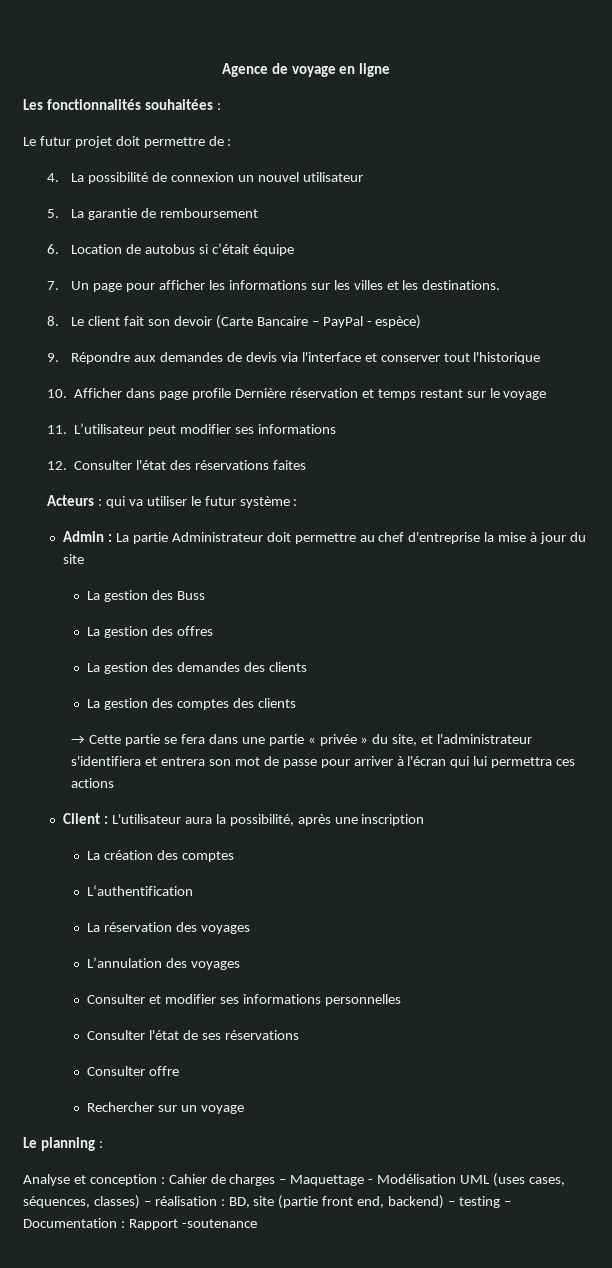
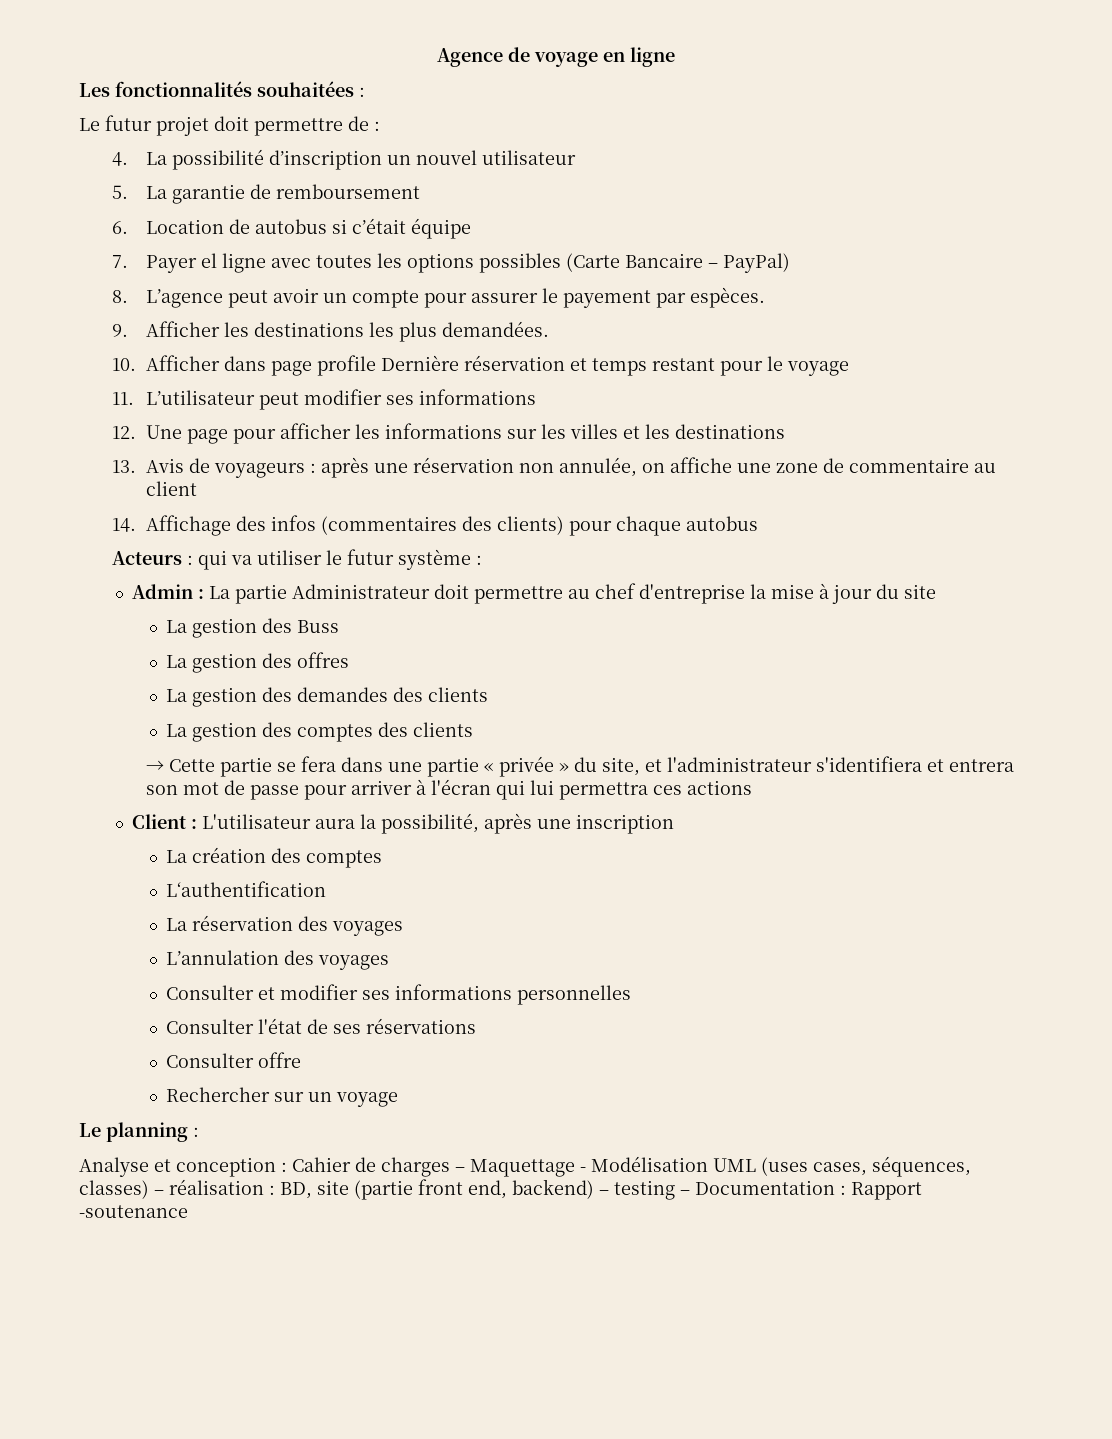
- 4. La possibilité de connexion un nouvel utilisateur
+ 4. La possibilité d’inscription un nouvel utilisateur
- 7. Un page pour afficher les informations sur les villes et les destinations.
- 8. Le client fait son devoir (Carte Bancaire – PayPal - espèce)
- 9. Répondre aux demandes de devis via l'interface et conserver tout l'historique
+ 7. Payer el ligne avec toutes les options possibles (Carte Bancaire – PayPal)
+ 8. L’agence peut avoir un compte pour assurer le payement par espèces.
+ 9. Afficher les destinations les plus demandées.
- 10. Afficher dans page profile Dernière réservation et temps restant sur le voyage
+ 10. Afficher dans page profile Dernière réservation et temps restant pour le voyage
- 12. Consulter l'état des réservations faites
+ 12. Une page pour afficher les informations sur les villes et les destinations
+ 13. Avis de voyageurs : après une réservation non annulée, on affiche une zone de commentaire au client
+ 14. Affichage des infos (commentaires des clients) pour chaque autobus

